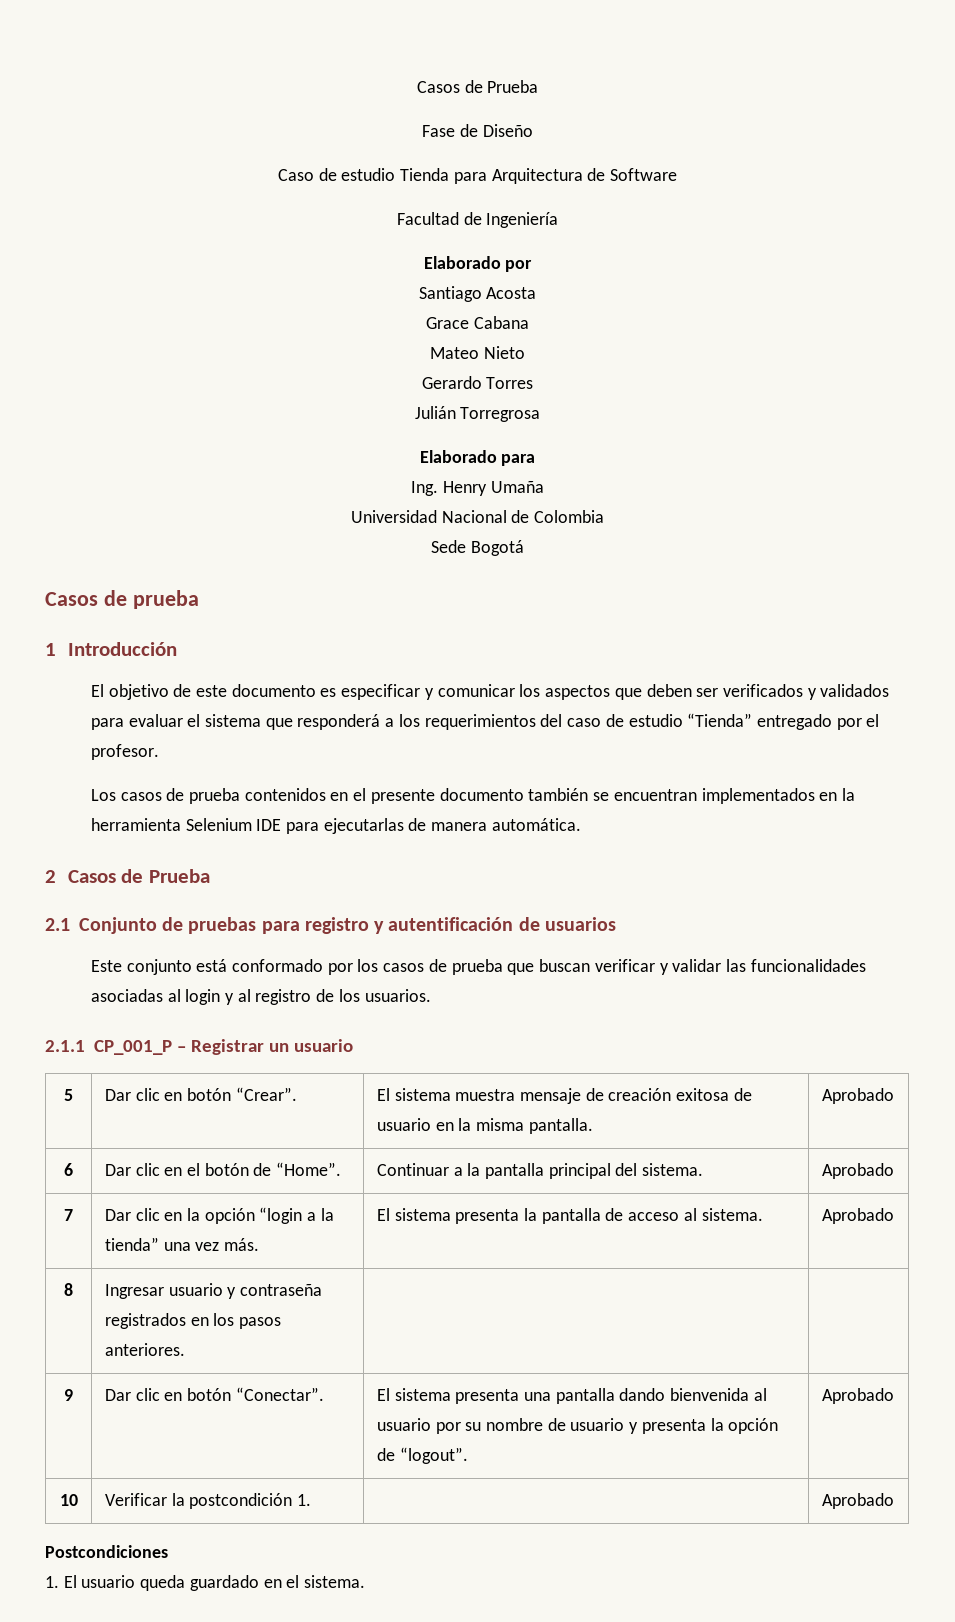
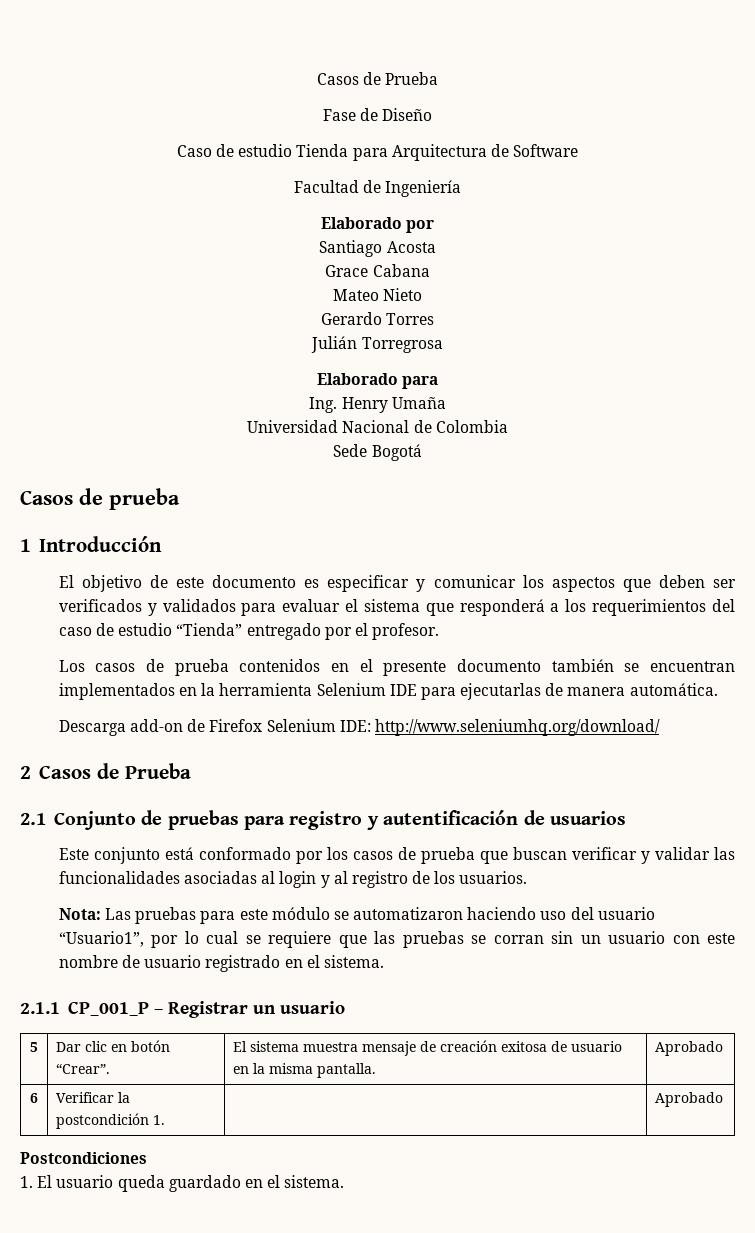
+ Descarga add-on de Firefox Selenium IDE: http://www.seleniumhq.org/download/
+ Nota: Las pruebas para este módulo se automatizaron haciendo uso del usuario “Usuario1”, por lo cual se requiere que las pruebas se corran sin un usuario con este nombre de usuario registrado en el sistema.
- 6 | Dar clic en el botón de “Home”. | Continuar a la pantalla principal del sistema. | Aprobado
- 7 | Dar clic en la opción “login a la tienda” una vez más. | El sistema presenta la pantalla de acceso al sistema. | Aprobado
- 8 | Ingresar usuario y contraseña registrados en los pasos anteriores. | |
- 9 | Dar clic en botón “Conectar”. | El sistema presenta una pantalla dando bienvenida al usuario por su nombre de usuario y presenta la opción de “logout”. | Aprobado
- 10 | Verificar la postcondición 1. | | Aprobado
+ 6 | Verificar la postcondición 1. | | Aprobado

